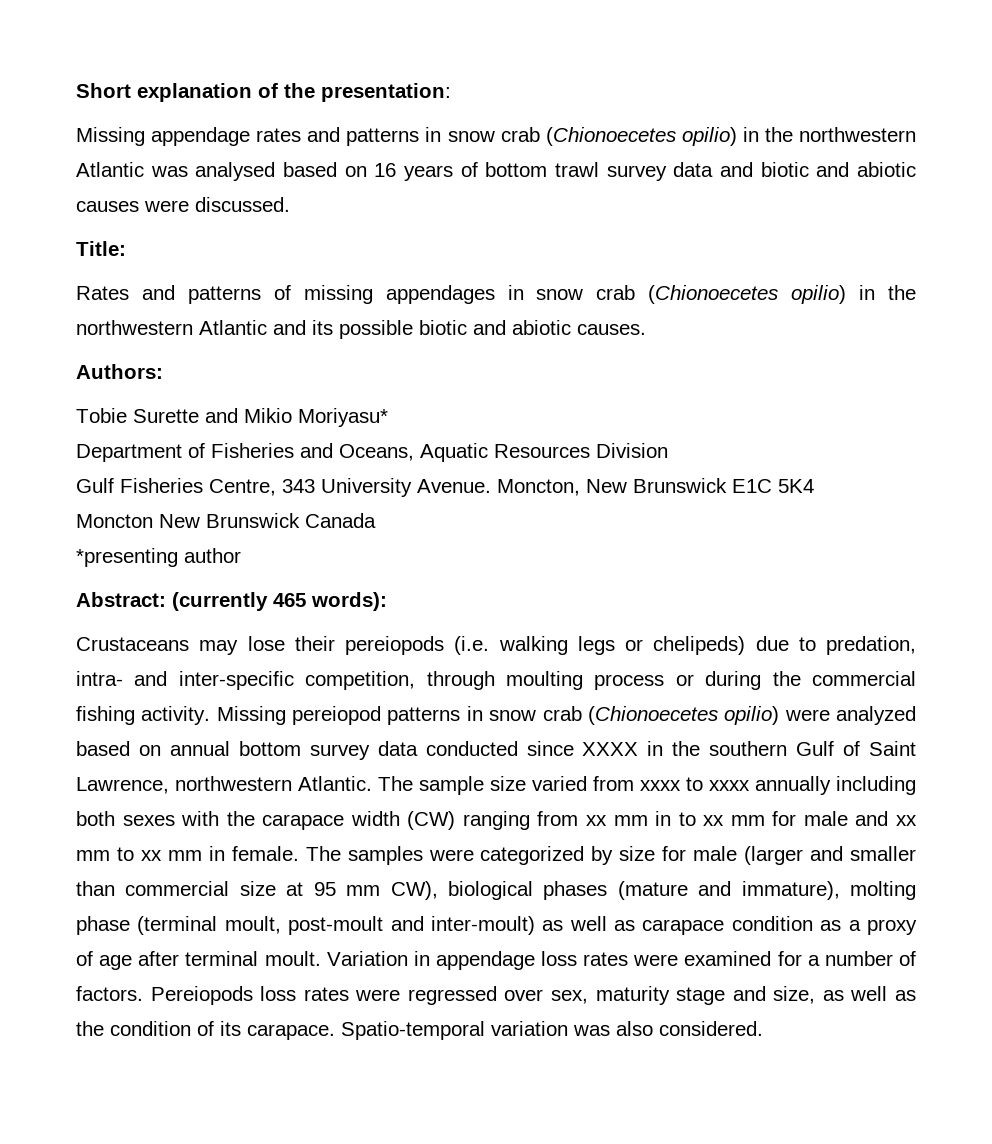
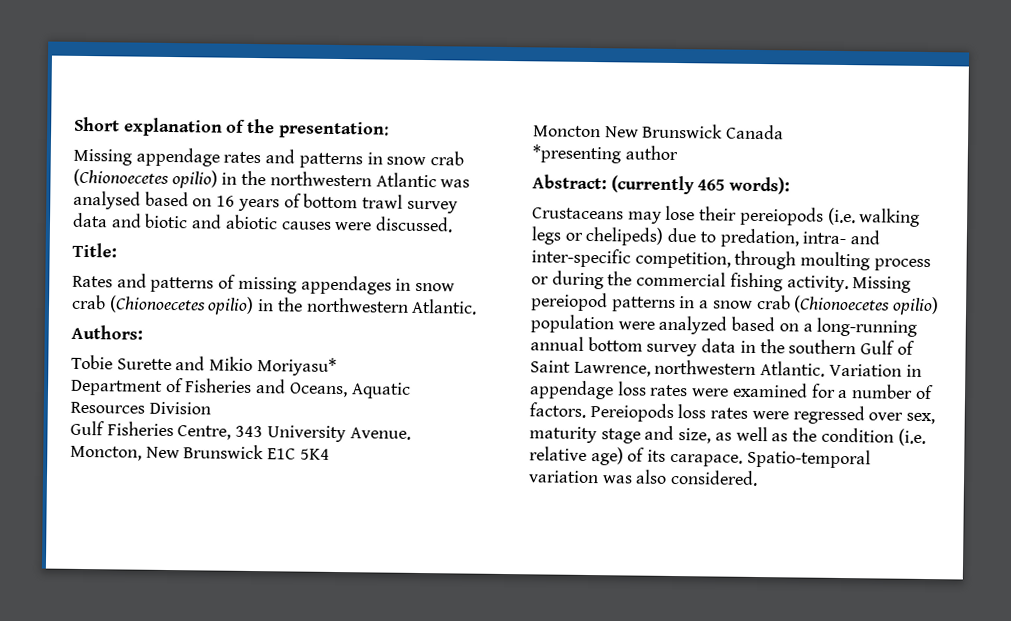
- Rates and patterns of missing appendages in snow crab (Chionoecetes opilio) in the northwestern Atlantic and its possible biotic and abiotic causes.
+ Rates and patterns of missing appendages in snow crab (Chionoecetes opilio) in the northwestern Atlantic.
- Missing pereiopod patterns in snow crab (Chionoecetes opilio) were analyzed based on annual bottom survey data conducted since XXXX in the southern Gulf of Saint Lawrence, northwestern Atlantic.
+ Missing pereiopod patterns in a snow crab (Chionoecetes opilio) population were analyzed based on a long-running annual bottom survey data in the southern Gulf of Saint Lawrence, northwestern Atlantic.
- The sample size varied from xxxx to xxxx annually including both sexes with the carapace width (CW) ranging from xx mm in to xx mm for male and xx mm to xx mm in female. The samples were categorized by size for male (larger and smaller than commercial size at 95 mm CW), biological phases (mature and immature), molting phase (terminal moult, post-moult and inter-moult) as well as carapace condition as a proxy of age after terminal moult.
- Pereiopods loss rates were regressed over sex, maturity stage and size, as well as the condition of its carapace.
+ Pereiopods loss rates were regressed over sex, maturity stage and size, as well as the condition (i.e. relative age) of its carapace.

